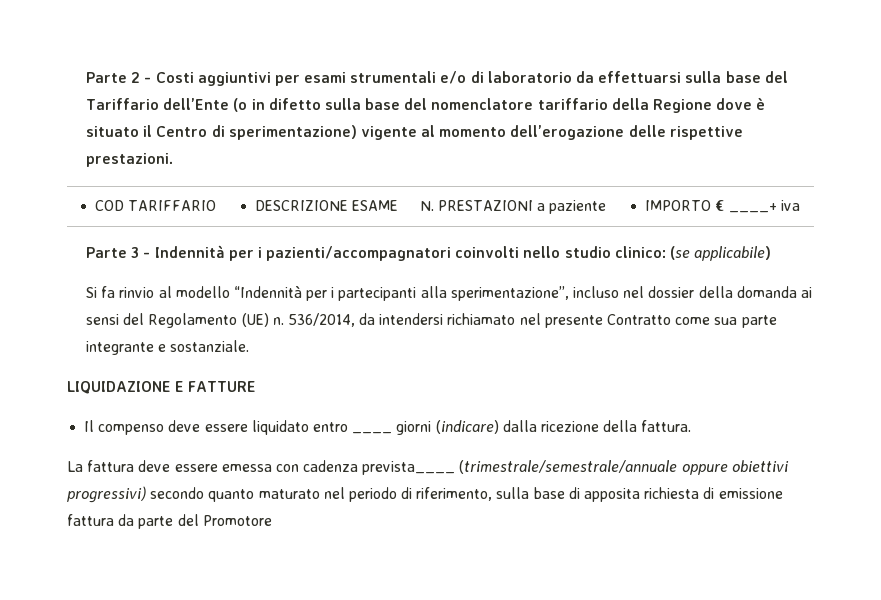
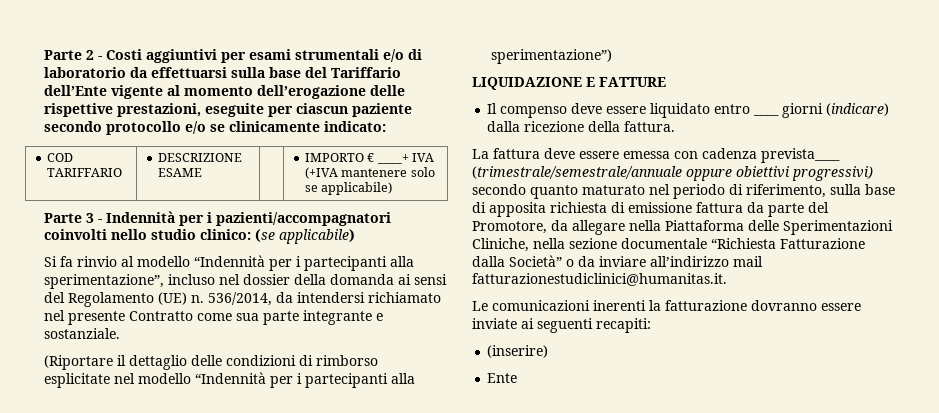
- Parte 2 - Costi aggiuntivi per esami strumentali e/o di laboratorio da effettuarsi sulla base del Tariffario dell’Ente (o in difetto sulla base del nomenclatore tariffario della Regione dove è situato il Centro di sperimentazione) vigente al momento dell’erogazione delle rispettive prestazioni.
+ Parte 2 - Costi aggiuntivi per esami strumentali e/o di laboratorio da effettuarsi sulla base del Tariffario dell’Ente vigente al momento dell’erogazione delle rispettive prestazioni, eseguite per ciascun paziente secondo protocollo e/o se clinicamente indicato:
- COD TARIFFARIO | DESCRIZIONE ESAME | N. PRESTAZIONI a paziente | IMPORTO € ____+ iva
+ COD TARIFFARIO | DESCRIZIONE ESAME | | IMPORTO € ____+ IVA (+IVA mantenere solo se applicabile)
+ (Riportare il dettaglio delle condizioni di rimborso esplicitate nel modello “Indennità per i partecipanti alla sperimentazione”)
- La fattura deve essere emessa con cadenza prevista____ (trimestrale/semestrale/annuale oppure obiettivi progressivi) secondo quanto maturato nel periodo di riferimento, sulla base di apposita richiesta di emissione fattura da parte del Promotore
+ La fattura deve essere emessa con cadenza prevista____ (trimestrale/semestrale/annuale oppure obiettivi progressivi) secondo quanto maturato nel periodo di riferimento, sulla base di apposita richiesta di emissione fattura da parte del Promotore, da allegare nella Piattaforma delle Sperimentazioni Cliniche, nella sezione documentale “Richiesta Fatturazione dalla Società” o da inviare all’indirizzo mail fatturazionestudiclinici@humanitas.it.
+ Le comunicazioni inerenti la fatturazione dovranno essere inviate ai seguenti recapiti:
+ (inserire)
+ Ente

